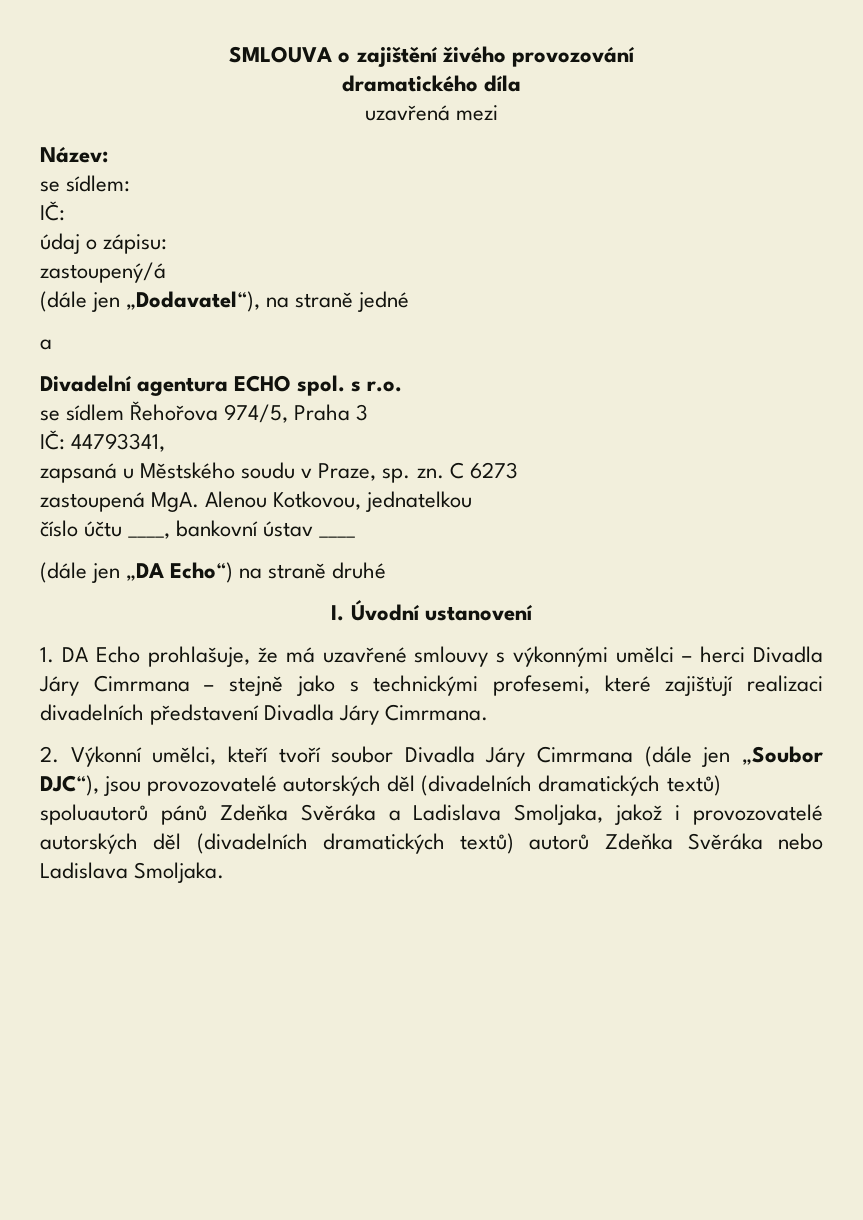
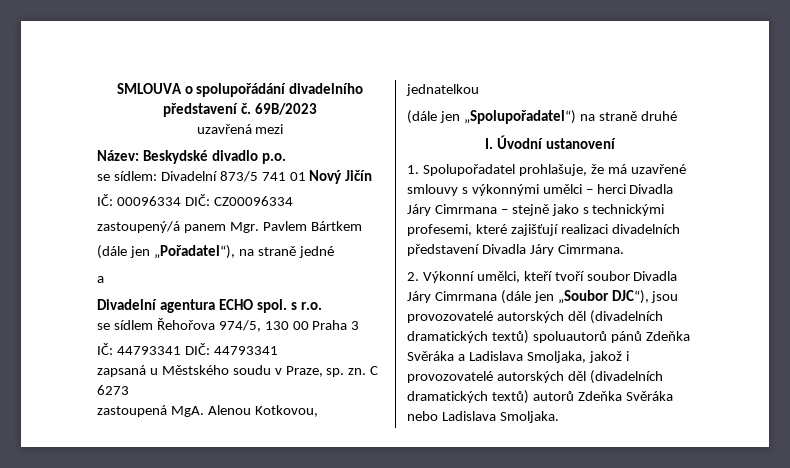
- SMLOUVA o zajištění živého provozování
- dramatického díla
+ SMLOUVA o spolupořádání divadelního představení č. 69B/2023
- Název:
+ Název: Beskydské divadlo p.o.
- se sídlem:
- IČ:
- údaj o zápisu:
- zastoupený/á
- (dále jen „Dodavatel“), na straně jedné
+ se sídlem: Divadelní 873/5 741 01 Nový Jičín
+ IČ: 00096334 DIČ: CZ00096334
+ zastoupený/á panem Mgr. Pavlem Bártkem
+ (dále jen „Pořadatel“), na straně jedné
- se sídlem Řehořova 974/5, Praha 3
+ se sídlem Řehořova 974/5, 130 00 Praha 3
- IČ: 44793341,
+ IČ: 44793341 DIČ: 44793341
- číslo účtu ____, bankovní ústav ____
- (dále jen „DA Echo“) na straně druhé
+ (dále jen „Spolupořadatel“) na straně druhé
- 1. DA Echo prohlašuje, že má uzavřené smlouvy s výkonnými umělci – herci Divadla Járy Cimrmana – stejně jako s technickými profesemi, které zajišťují realizaci divadelních představení Divadla Járy Cimrmana.
+ 1. Spolupořadatel prohlašuje, že má uzavřené smlouvy s výkonnými umělci – herci Divadla Járy Cimrmana – stejně jako s technickými profesemi, které zajišťují realizaci divadelních představení Divadla Járy Cimrmana.

